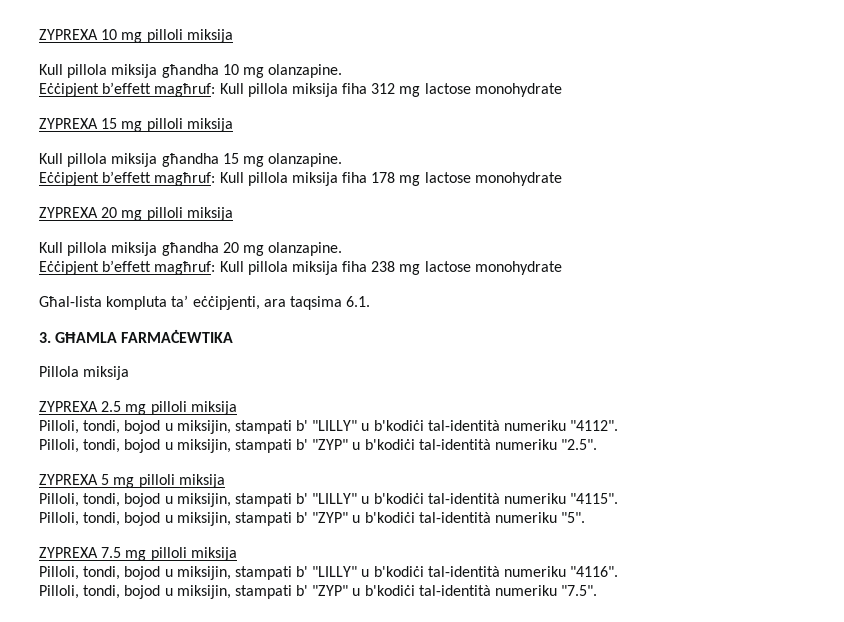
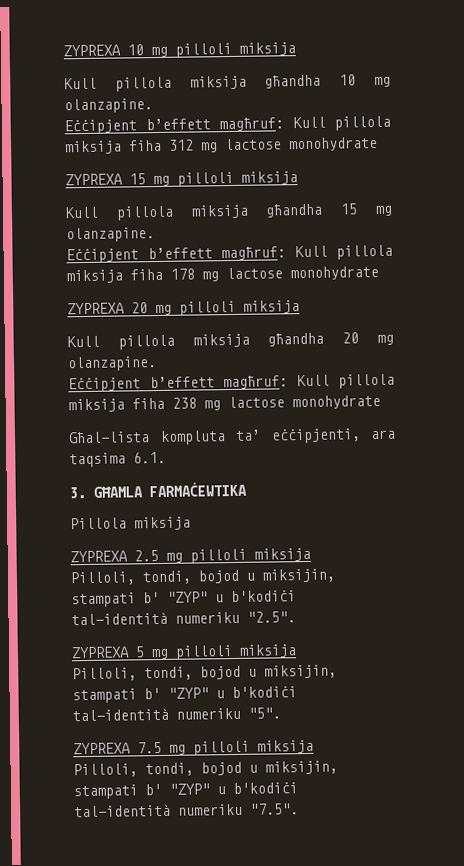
- Pilloli, tondi, bojod u miksijin, stampati b' "LILLY" u b'kodiċi tal-identità numeriku "4112".
- Pilloli, tondi, bojod u miksijin, stampati b' "LILLY" u b'kodiċi tal-identità numeriku "4115".
- Pilloli, tondi, bojod u miksijin, stampati b' "LILLY" u b'kodiċi tal-identità numeriku "4116".

